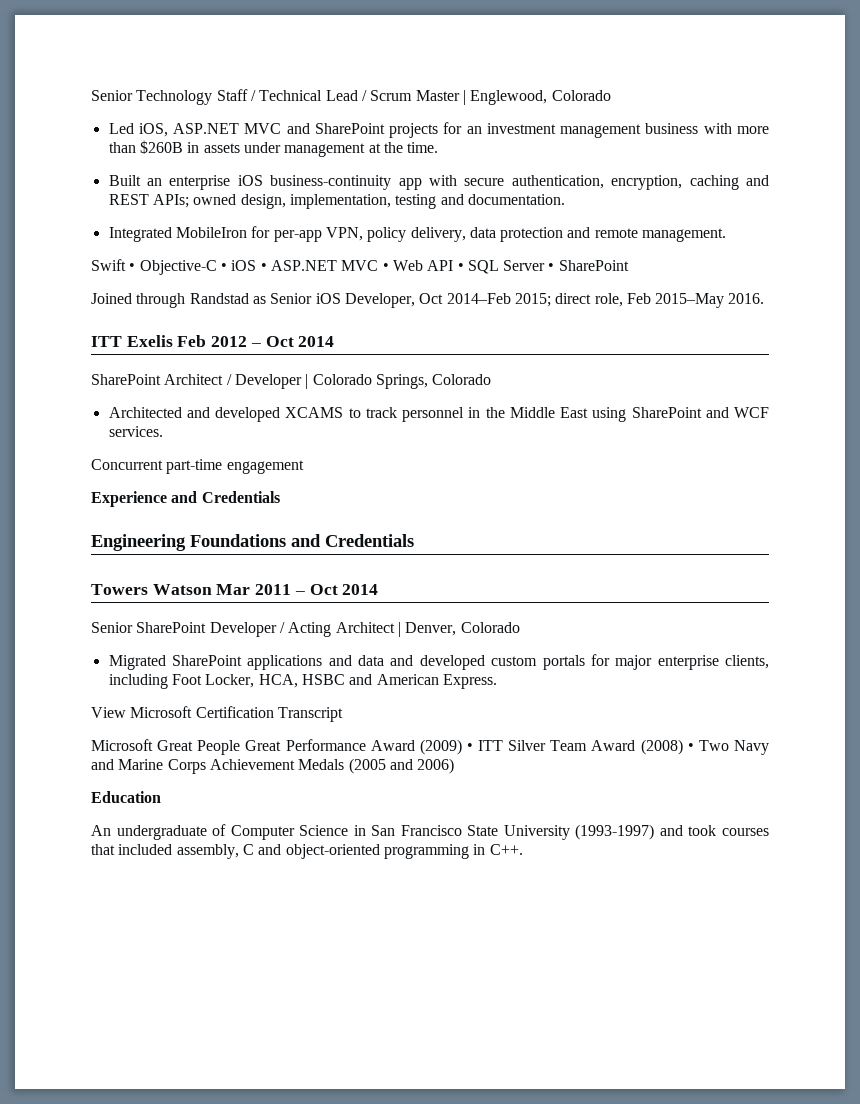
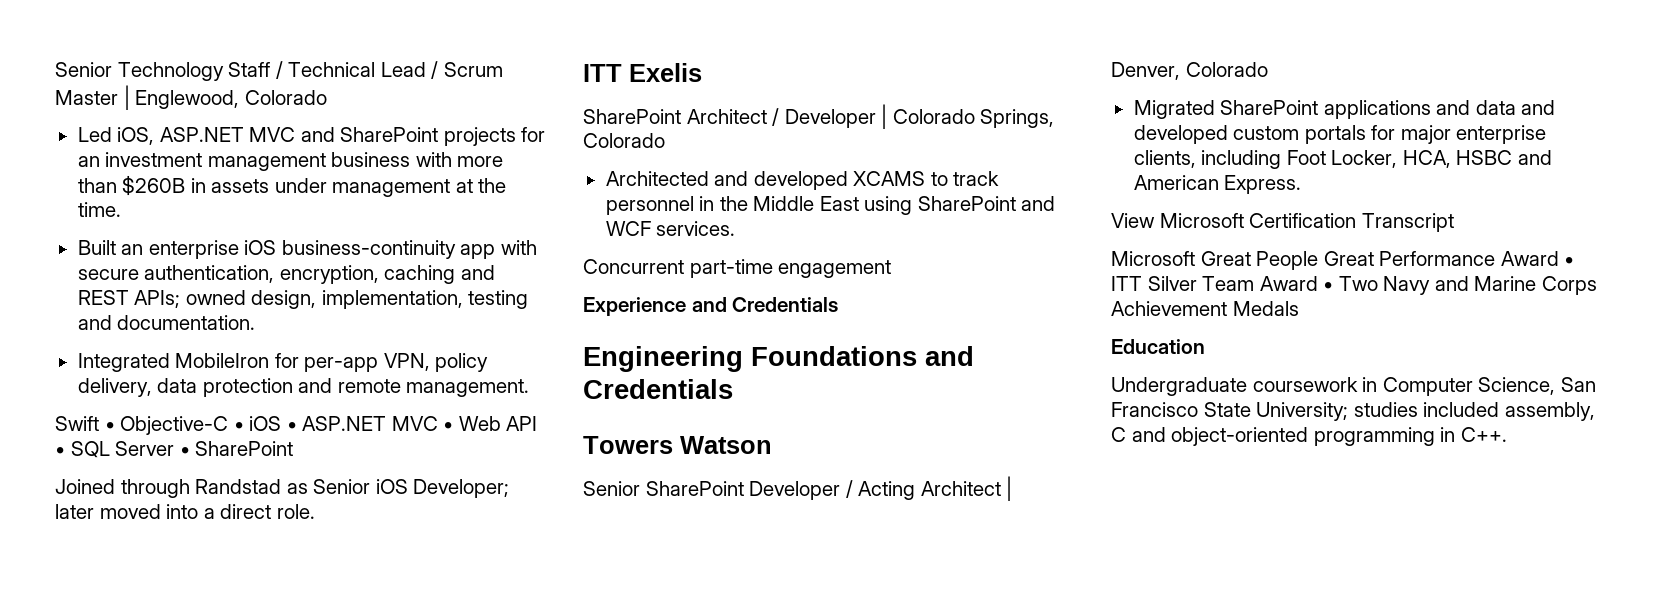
- Joined through Randstad as Senior iOS Developer, Oct 2014–Feb 2015; direct role, Feb 2015–May 2016.
- ITT Exelis Feb 2012 – Oct 2014
+ Joined through Randstad as Senior iOS Developer; later moved into a direct role.
+ ITT Exelis
- Towers Watson Mar 2011 – Oct 2014
+ Towers Watson
- Microsoft Great People Great Performance Award (2009) • ITT Silver Team Award (2008) • Two Navy and Marine Corps Achievement Medals (2005 and 2006)
+ Microsoft Great People Great Performance Award • ITT Silver Team Award • Two Navy and Marine Corps Achievement Medals
  Education
- An undergraduate of Computer Science in San Francisco State University (1993-1997) and took courses that included assembly, C and object-oriented programming in C++.
+ Undergraduate coursework in Computer Science, San Francisco State University; studies included assembly, C and object-oriented programming in C++.

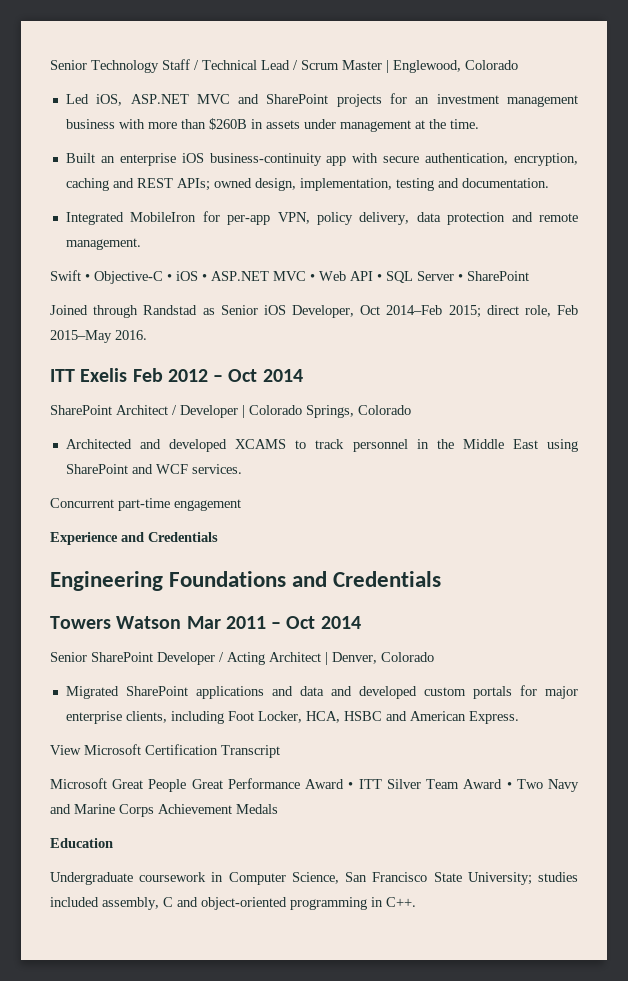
- Joined through Randstad as Senior iOS Developer; later moved into a direct role.
- ITT Exelis
+ Joined through Randstad as Senior iOS Developer, Oct 2014–Feb 2015; direct role, Feb 2015–May 2016.
+ ITT Exelis Feb 2012 – Oct 2014
- Towers Watson
+ Towers Watson Mar 2011 – Oct 2014

